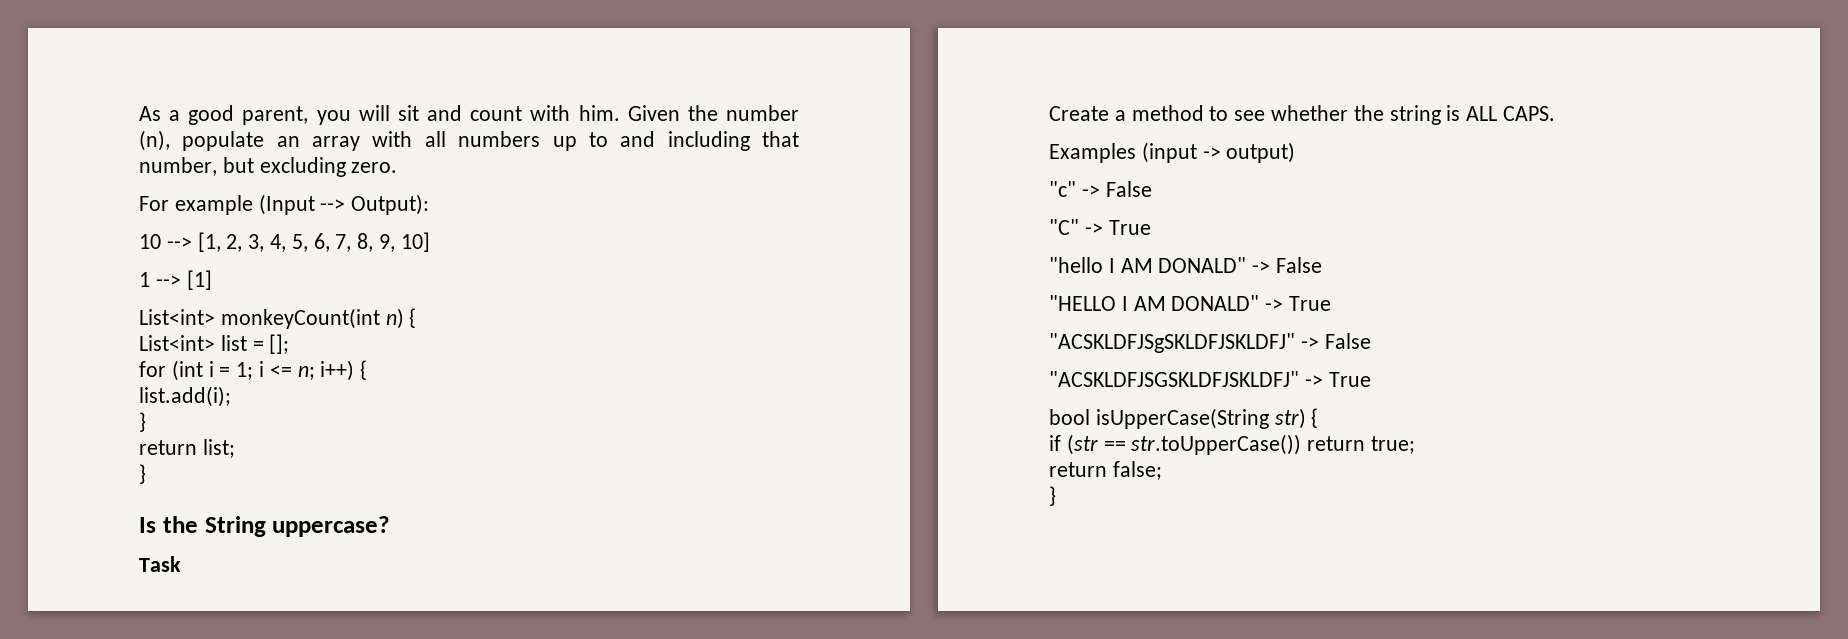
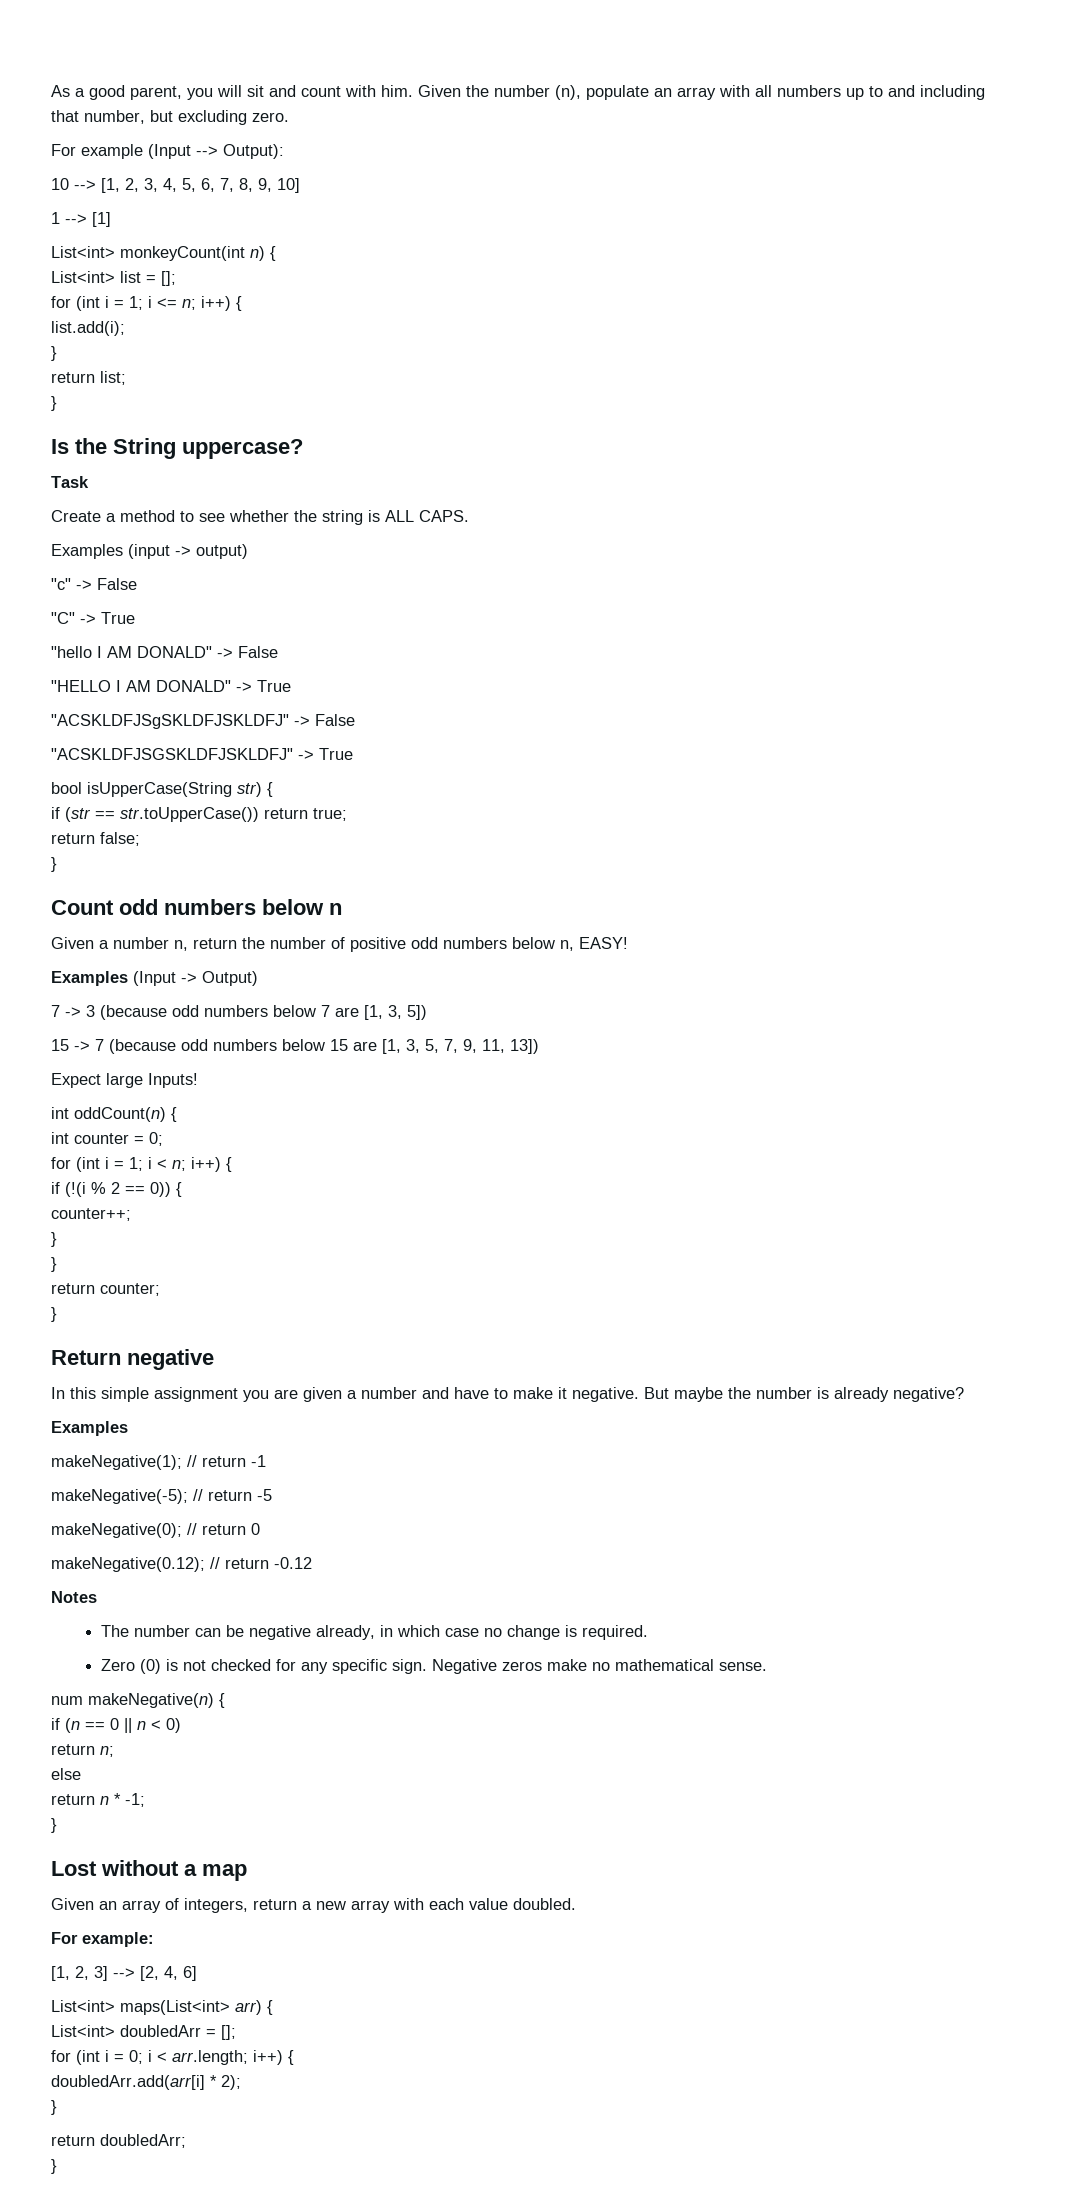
+ Count odd numbers below n
+ Given a number n, return the number of positive odd numbers below n, EASY!
+ Examples (Input -> Output)
+ 7 -> 3 (because odd numbers below 7 are [1, 3, 5])
+ 15 -> 7 (because odd numbers below 15 are [1, 3, 5, 7, 9, 11, 13])
+ Expect large Inputs!
+ int oddCount(n) {
+ int counter = 0;
+ for (int i = 1; i < n; i++) {
+ if (!(i % 2 == 0)) {
+ counter++;
+ }
+ }
+ return counter;
+ }
+ Return negative
+ In this simple assignment you are given a number and have to make it negative. But maybe the number is already negative?
+ Examples
+ makeNegative(1); // return -1
+ makeNegative(-5); // return -5
+ makeNegative(0); // return 0
+ makeNegative(0.12); // return -0.12
+ Notes
+ The number can be negative already, in which case no change is required.
+ Zero (0) is not checked for any specific sign. Negative zeros make no mathematical sense.
+ num makeNegative(n) {
+ if (n == 0 || n < 0)
+ return n;
+ else
+ return n * -1;
+ }
+ Lost without a map
+ Given an array of integers, return a new array with each value doubled.
+ For example:
+ [1, 2, 3] --> [2, 4, 6]
+ List<int> maps(List<int> arr) {
+ List<int> doubledArr = [];
+ for (int i = 0; i < arr.length; i++) {
+ doubledArr.add(arr[i] * 2);
+ }
+ return doubledArr;
+ }

